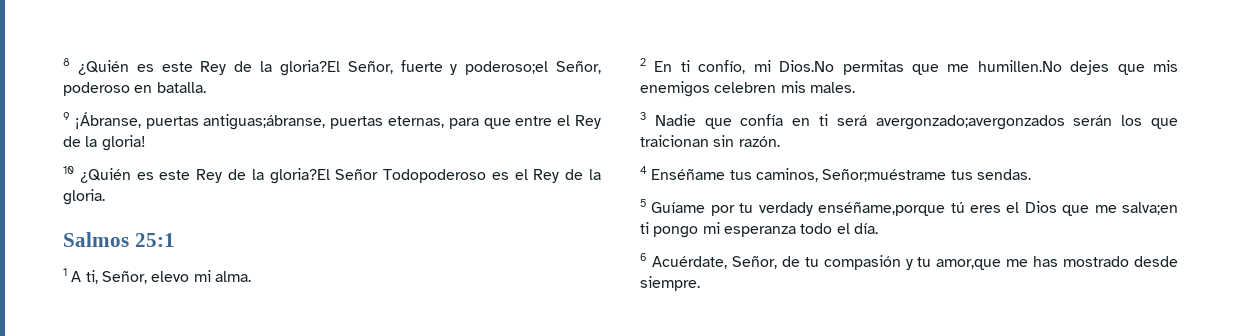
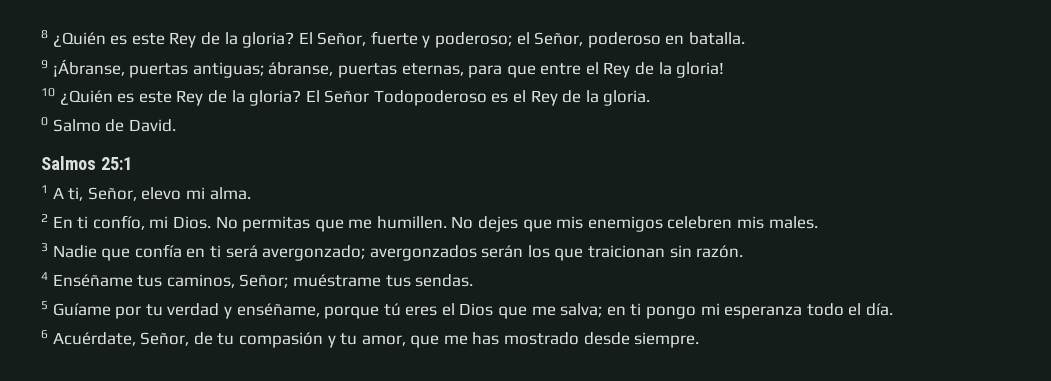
- 8 ¿Quién es este Rey de la gloria?El Señor, fuerte y poderoso;el Señor, poderoso en batalla.
+ 8 ¿Quién es este Rey de la gloria? El Señor, fuerte y poderoso; el Señor, poderoso en batalla.
- 9 ¡Ábranse, puertas antiguas;ábranse, puertas eternas, para que entre el Rey de la gloria!
+ 9 ¡Ábranse, puertas antiguas; ábranse, puertas eternas, para que entre el Rey de la gloria!
- 10 ¿Quién es este Rey de la gloria?El Señor Todopoderoso es el Rey de la gloria.
+ 10 ¿Quién es este Rey de la gloria? El Señor Todopoderoso es el Rey de la gloria.
+ 0 Salmo de David.
- 2 En ti confío, mi Dios.No permitas que me humillen.No dejes que mis enemigos celebren mis males.
+ 2 En ti confío, mi Dios. No permitas que me humillen. No dejes que mis enemigos celebren mis males.
- 3 Nadie que confía en ti será avergonzado;avergonzados serán los que traicionan sin razón.
+ 3 Nadie que confía en ti será avergonzado; avergonzados serán los que traicionan sin razón.
- 4 Enséñame tus caminos, Señor;muéstrame tus sendas.
+ 4 Enséñame tus caminos, Señor; muéstrame tus sendas.
- 5 Guíame por tu verdady enséñame,porque tú eres el Dios que me salva;en ti pongo mi esperanza todo el día.
+ 5 Guíame por tu verdad y enséñame, porque tú eres el Dios que me salva; en ti pongo mi esperanza todo el día.
- 6 Acuérdate, Señor, de tu compasión y tu amor,que me has mostrado desde siempre.
+ 6 Acuérdate, Señor, de tu compasión y tu amor, que me has mostrado desde siempre.

